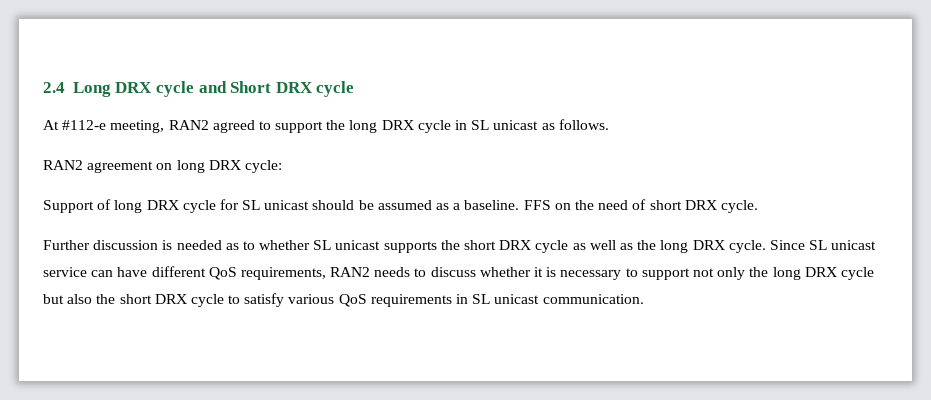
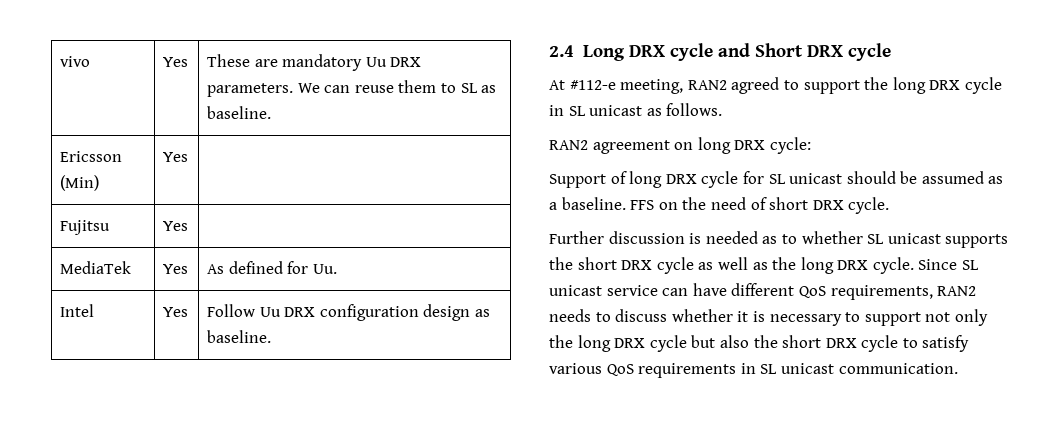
+ vivo | Yes | These are mandatory Uu DRX parameters. We can reuse them to SL as baseline.
+ Ericsson (Min) | Yes |
+ Fujitsu | Yes |
+ MediaTek | Yes | As defined for Uu.
+ Intel | Yes | Follow Uu DRX configuration design as baseline.

